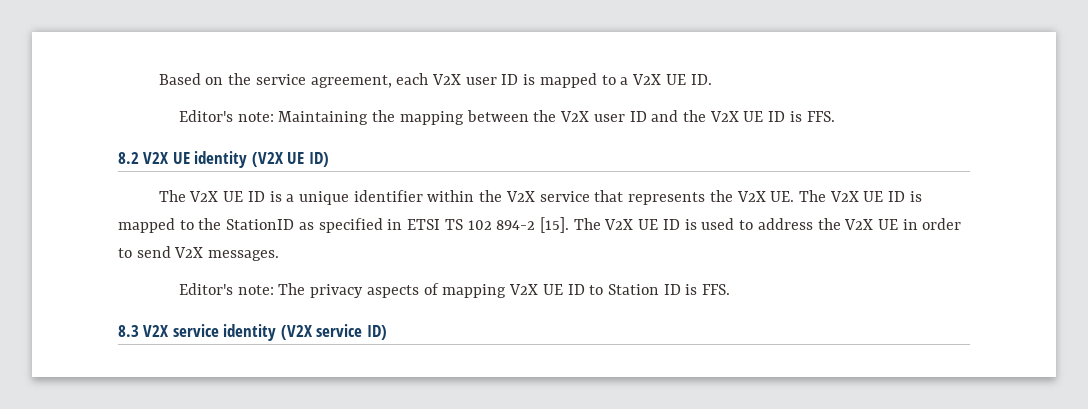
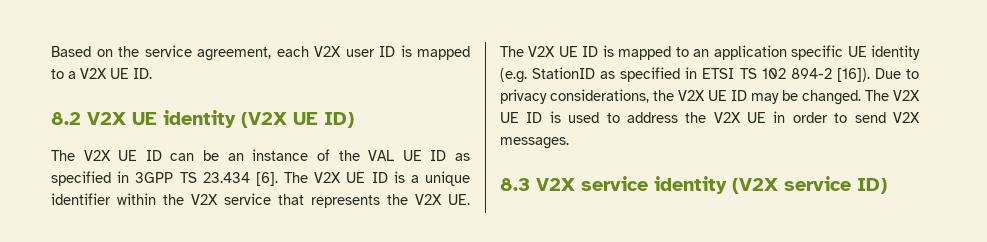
- Editor's note: Maintaining the mapping between the V2X user ID and the V2X UE ID is FFS.
- The V2X UE ID is a unique identifier within the V2X service that represents the V2X UE. The V2X UE ID is mapped to the StationID as specified in ETSI TS 102 894-2 [15].
+ The V2X UE ID can be an instance of the VAL UE ID as specified in 3GPP TS 23.434 [6]. The V2X UE ID is a unique identifier within the V2X service that represents the V2X UE. The V2X UE ID is mapped to an application specific UE identity (e.g. StationID as specified in ETSI TS 102 894-2 [16]). Due to privacy considerations, the V2X UE ID may be changed.
- Editor's note: The privacy aspects of mapping V2X UE ID to Station ID is FFS.

